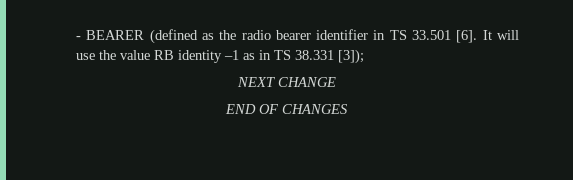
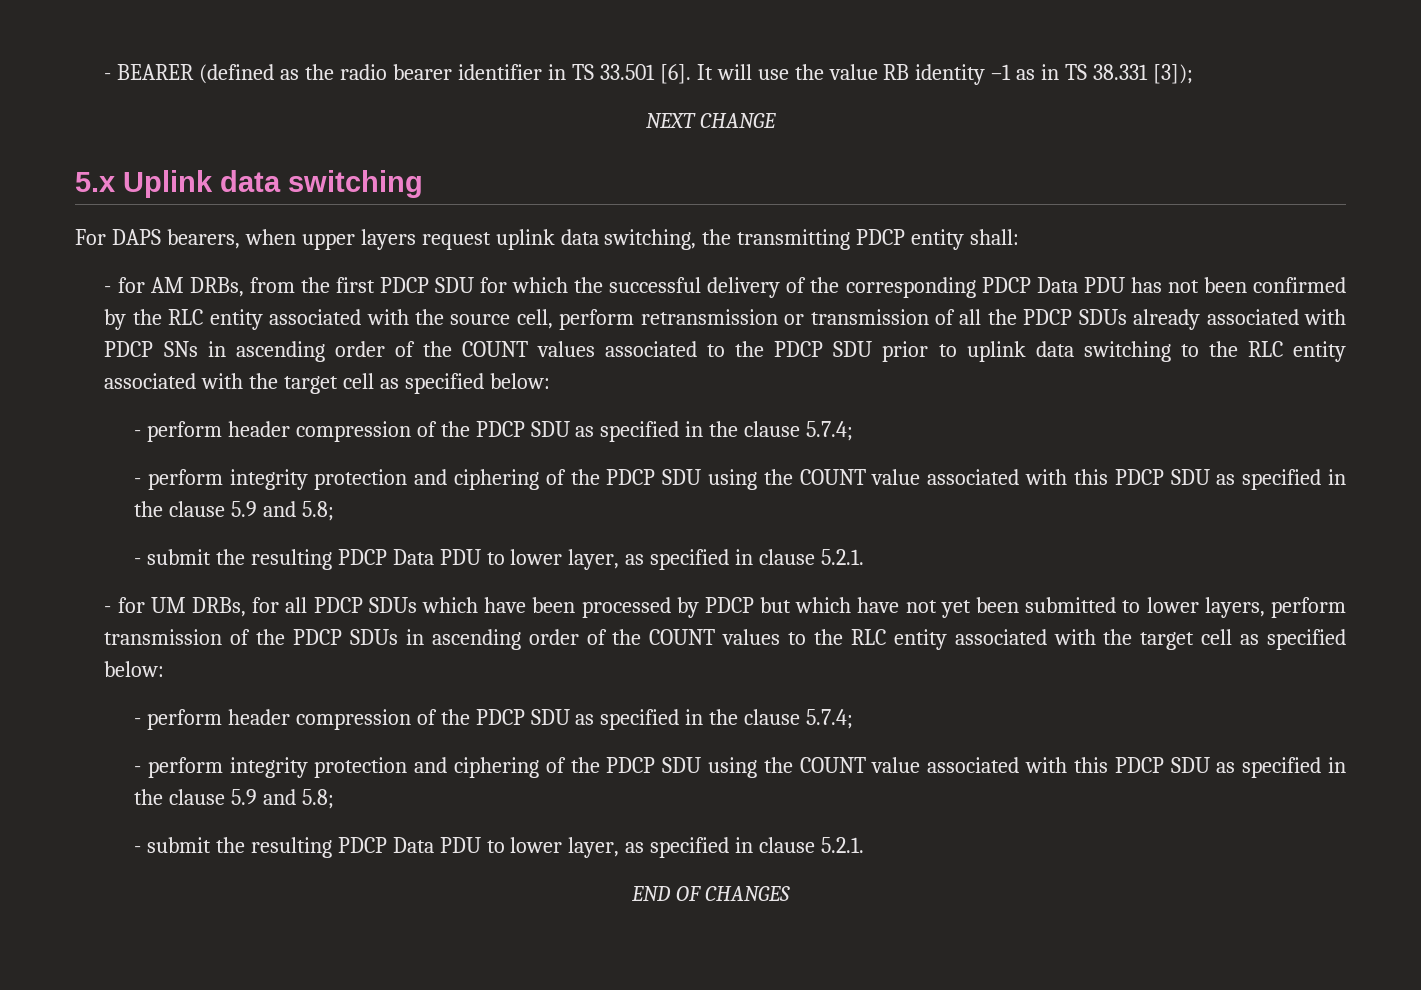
+ 5.x Uplink data switching
+ For DAPS bearers, when upper layers request uplink data switching, the transmitting PDCP entity shall:
+ - for AM DRBs, from the first PDCP SDU for which the successful delivery of the corresponding PDCP Data PDU has not been confirmed by the RLC entity associated with the source cell, perform retransmission or transmission of all the PDCP SDUs already associated with PDCP SNs in ascending order of the COUNT values associated to the PDCP SDU prior to uplink data switching to the RLC entity associated with the target cell as specified below:
+ - perform header compression of the PDCP SDU as specified in the clause 5.7.4;
+ - perform integrity protection and ciphering of the PDCP SDU using the COUNT value associated with this PDCP SDU as specified in the clause 5.9 and 5.8;
+ - submit the resulting PDCP Data PDU to lower layer, as specified in clause 5.2.1.
+ - for UM DRBs, for all PDCP SDUs which have been processed by PDCP but which have not yet been submitted to lower layers, perform transmission of the PDCP SDUs in ascending order of the COUNT values to the RLC entity associated with the target cell as specified below:
+ - perform header compression of the PDCP SDU as specified in the clause 5.7.4;
+ - perform integrity protection and ciphering of the PDCP SDU using the COUNT value associated with this PDCP SDU as specified in the clause 5.9 and 5.8;
+ - submit the resulting PDCP Data PDU to lower layer, as specified in clause 5.2.1.

